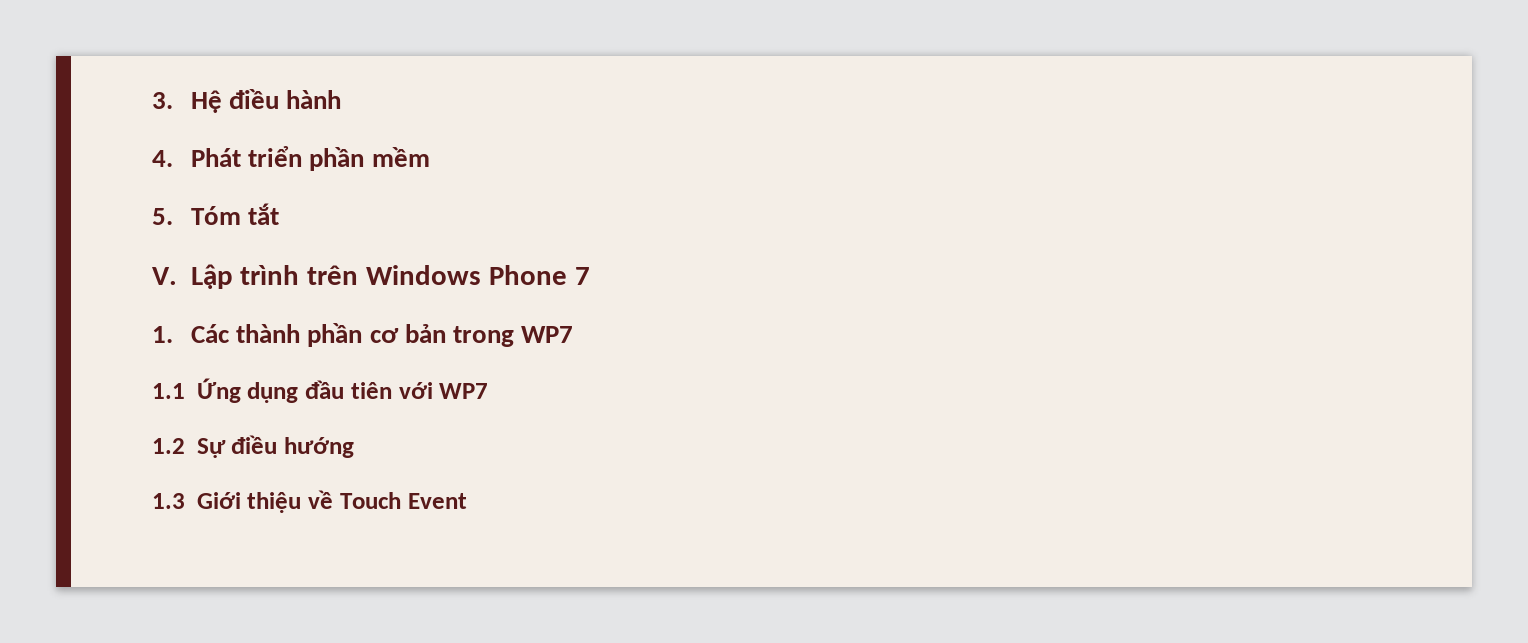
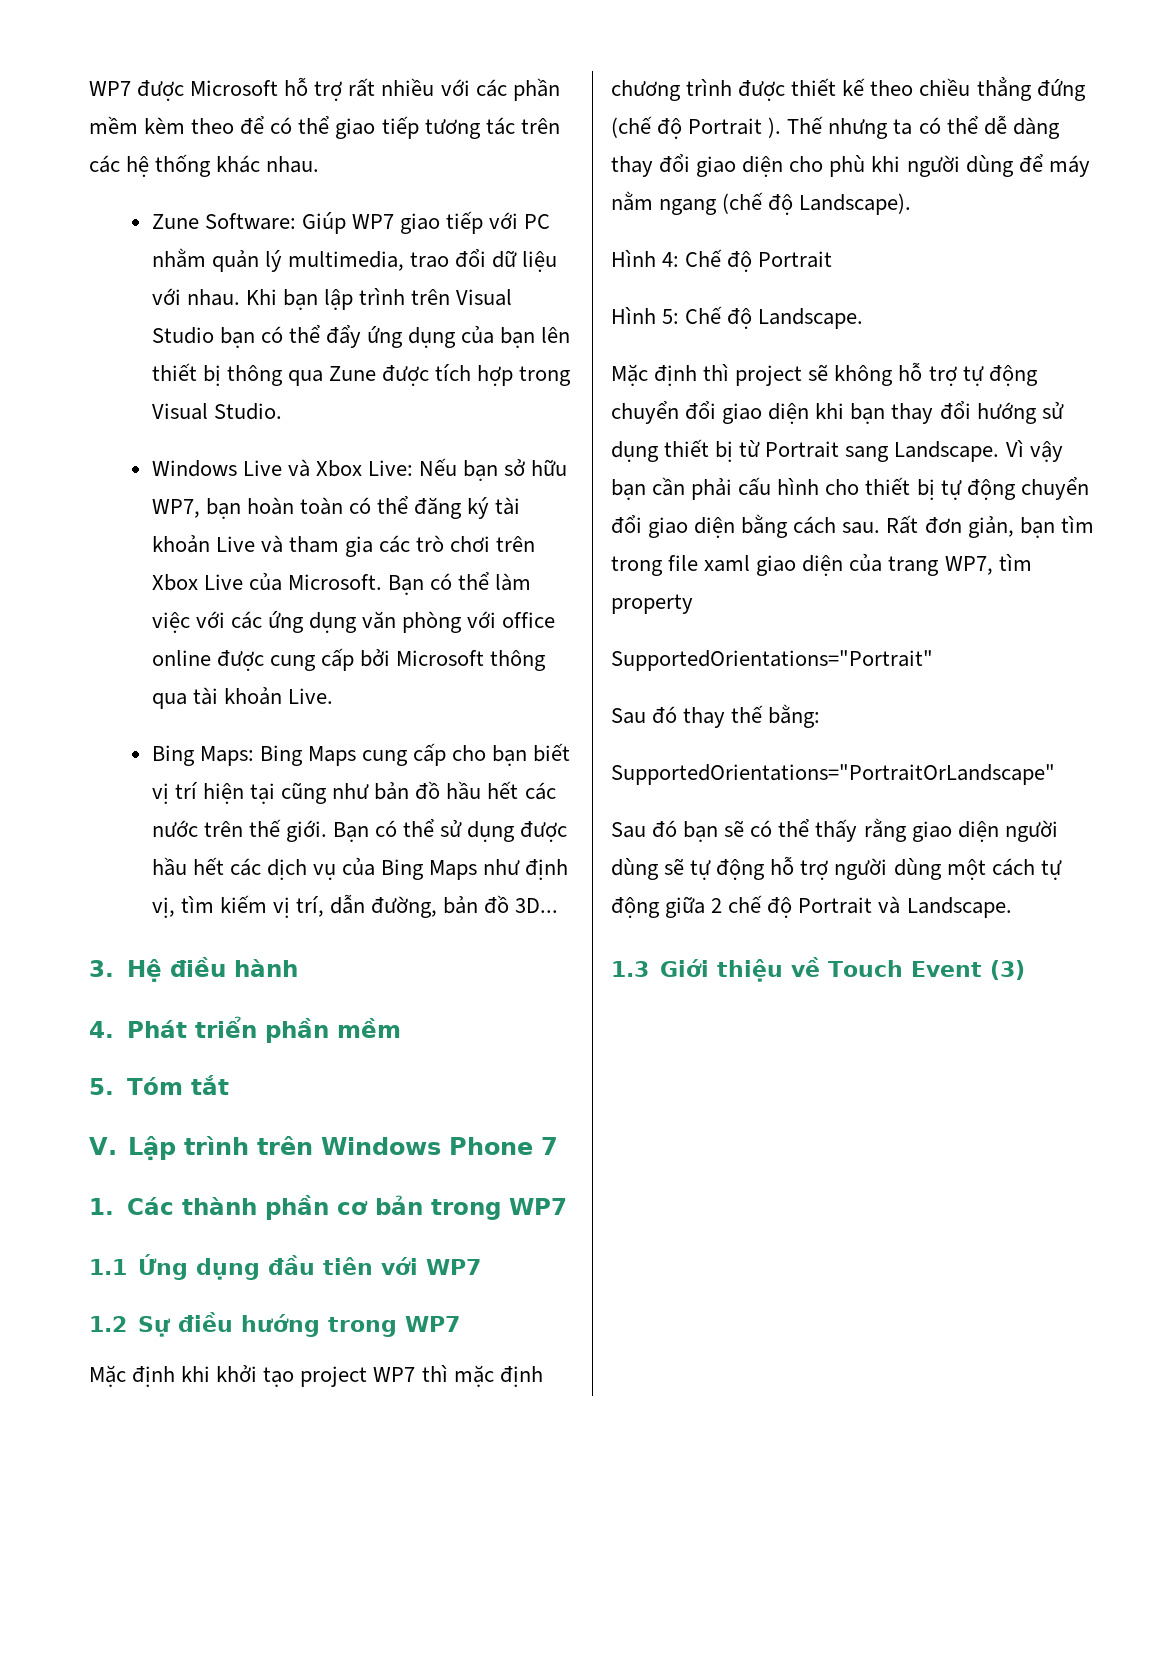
+ WP7 được Microsoft hỗ trợ rất nhiều với các phần mềm kèm theo để có thể giao tiếp tương tác trên các hệ thống khác nhau.
+ Zune Software: Giúp WP7 giao tiếp với PC nhằm quản lý multimedia, trao đổi dữ liệu với nhau. Khi bạn lập trình trên Visual Studio bạn có thể đẩy ứng dụng của bạn lên thiết bị thông qua Zune được tích hợp trong Visual Studio.
+ Windows Live và Xbox Live: Nếu bạn sở hữu WP7, bạn hoàn toàn có thể đăng ký tài khoản Live và tham gia các trò chơi trên Xbox Live của Microsoft. Bạn có thể làm việc với các ứng dụng văn phòng với office online được cung cấp bởi Microsoft thông qua tài khoản Live.
+ Bing Maps: Bing Maps cung cấp cho bạn biết vị trí hiện tại cũng như bản đồ hầu hết các nước trên thế giới. Bạn có thể sử dụng được hầu hết các dịch vụ của Bing Maps như định vị, tìm kiếm vị trí, dẫn đường, bản đồ 3D...
- 1.2 Sự điều hướng
+ 1.2 Sự điều hướng trong WP7
+ Mặc định khi khởi tạo project WP7 thì mặc định chương trình được thiết kế theo chiều thẳng đứng (chế độ Portrait ). Thế nhưng ta có thể dễ dàng thay đổi giao diện cho phù khi người dùng để máy nằm ngang (chế độ Landscape).
+ Hình 4: Chế độ Portrait
+ Hình 5: Chế độ Landscape.
+ Mặc định thì project sẽ không hỗ trợ tự động chuyển đổi giao diện khi bạn thay đổi hướng sử dụng thiết bị từ Portrait sang Landscape. Vì vậy bạn cần phải cấu hình cho thiết bị tự động chuyển đổi giao diện bằng cách sau. Rất đơn giản, bạn tìm trong file xaml giao diện của trang WP7, tìm property
+ SupportedOrientations="Portrait"
+ Sau đó thay thế bằng:
+ SupportedOrientations="PortraitOrLandscape"
+ Sau đó bạn sẽ có thể thấy rằng giao diện người dùng sẽ tự động hỗ trợ người dùng một cách tự động giữa 2 chế độ Portrait và Landscape.
- 1.3 Giới thiệu về Touch Event
+ 1.3 Giới thiệu về Touch Event (3)

